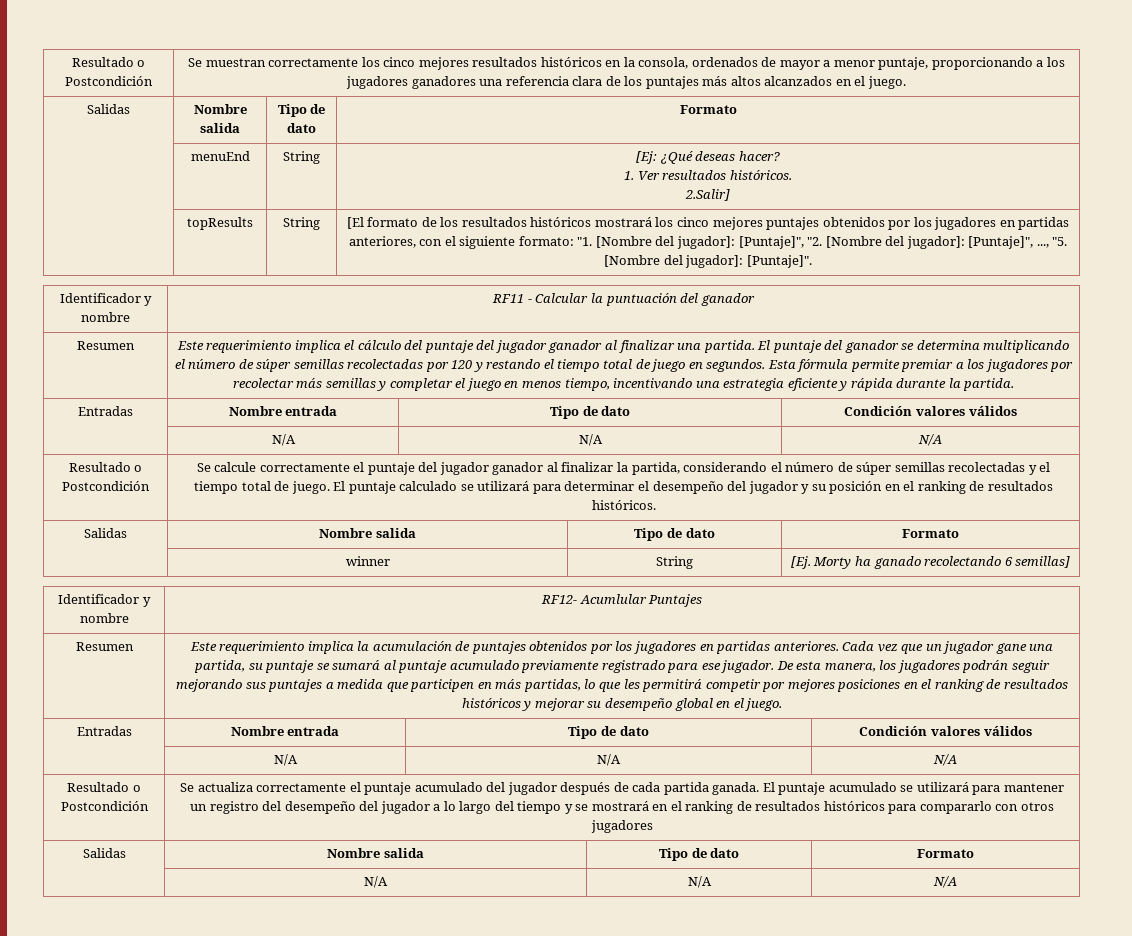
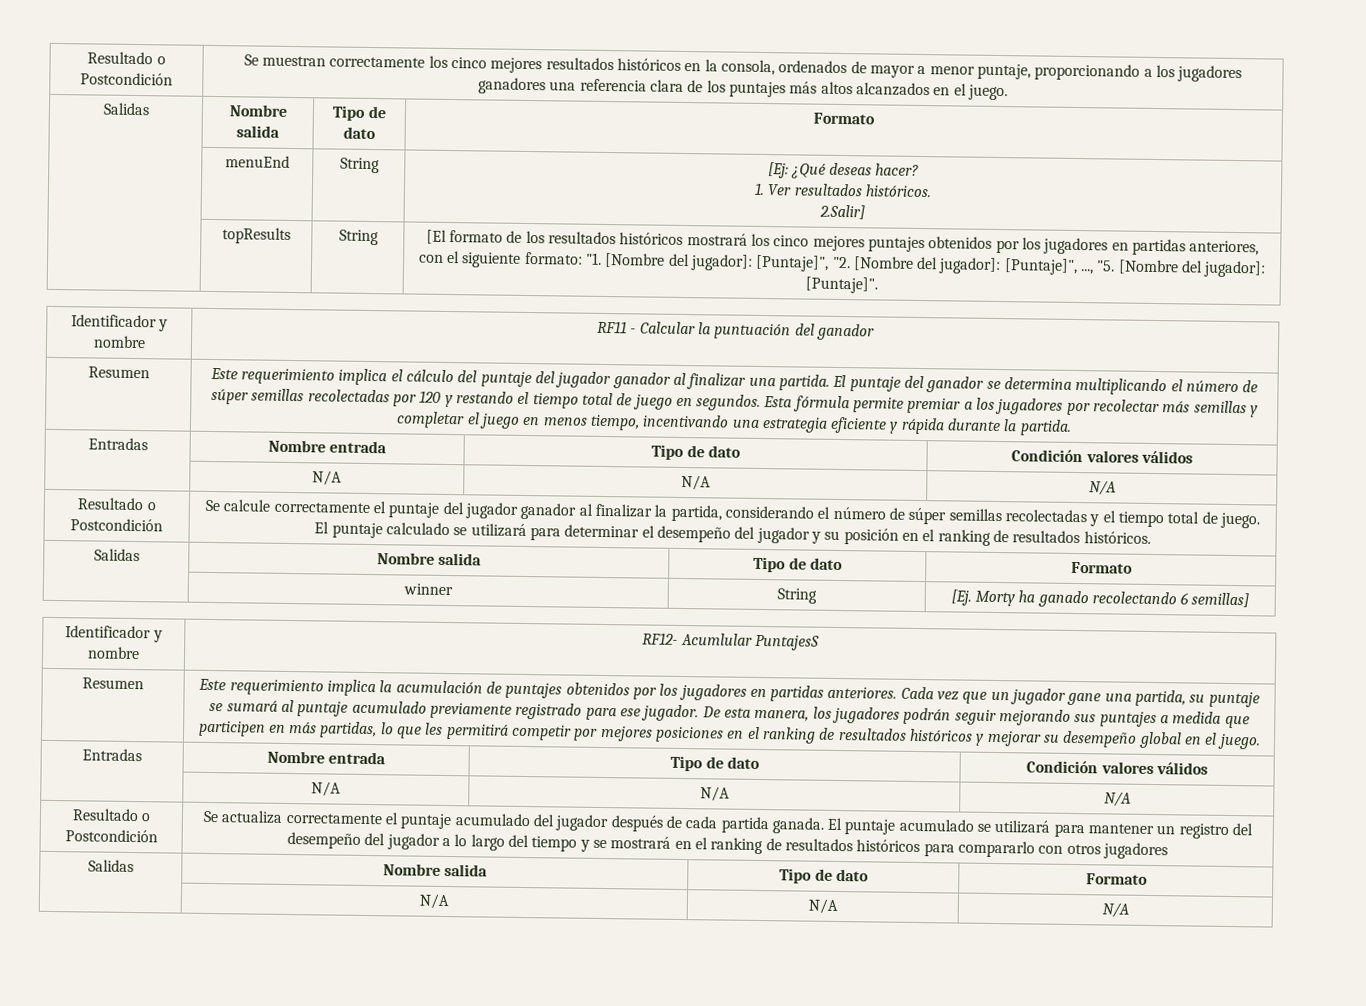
- Identificador y nombre | RF12- Acumlular Puntajes
+ Identificador y nombre | RF12- Acumlular PuntajesS

